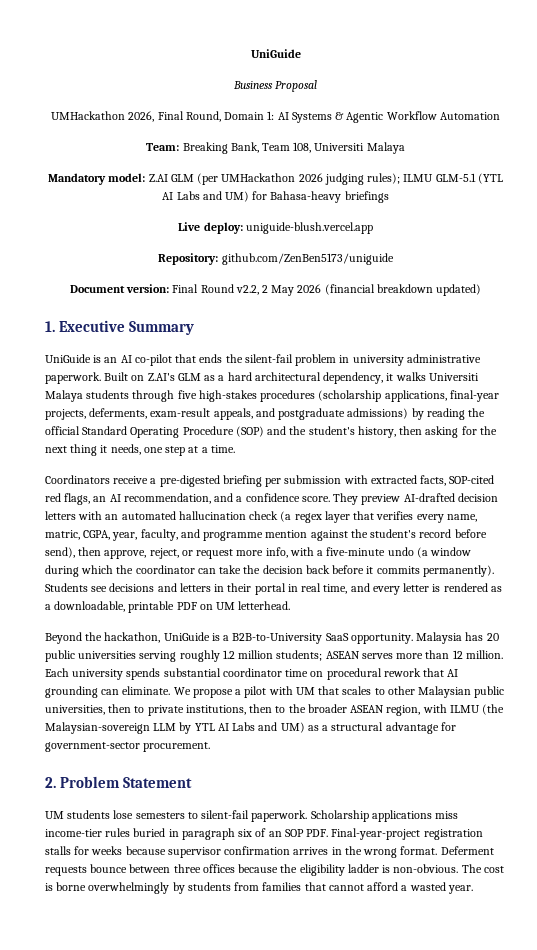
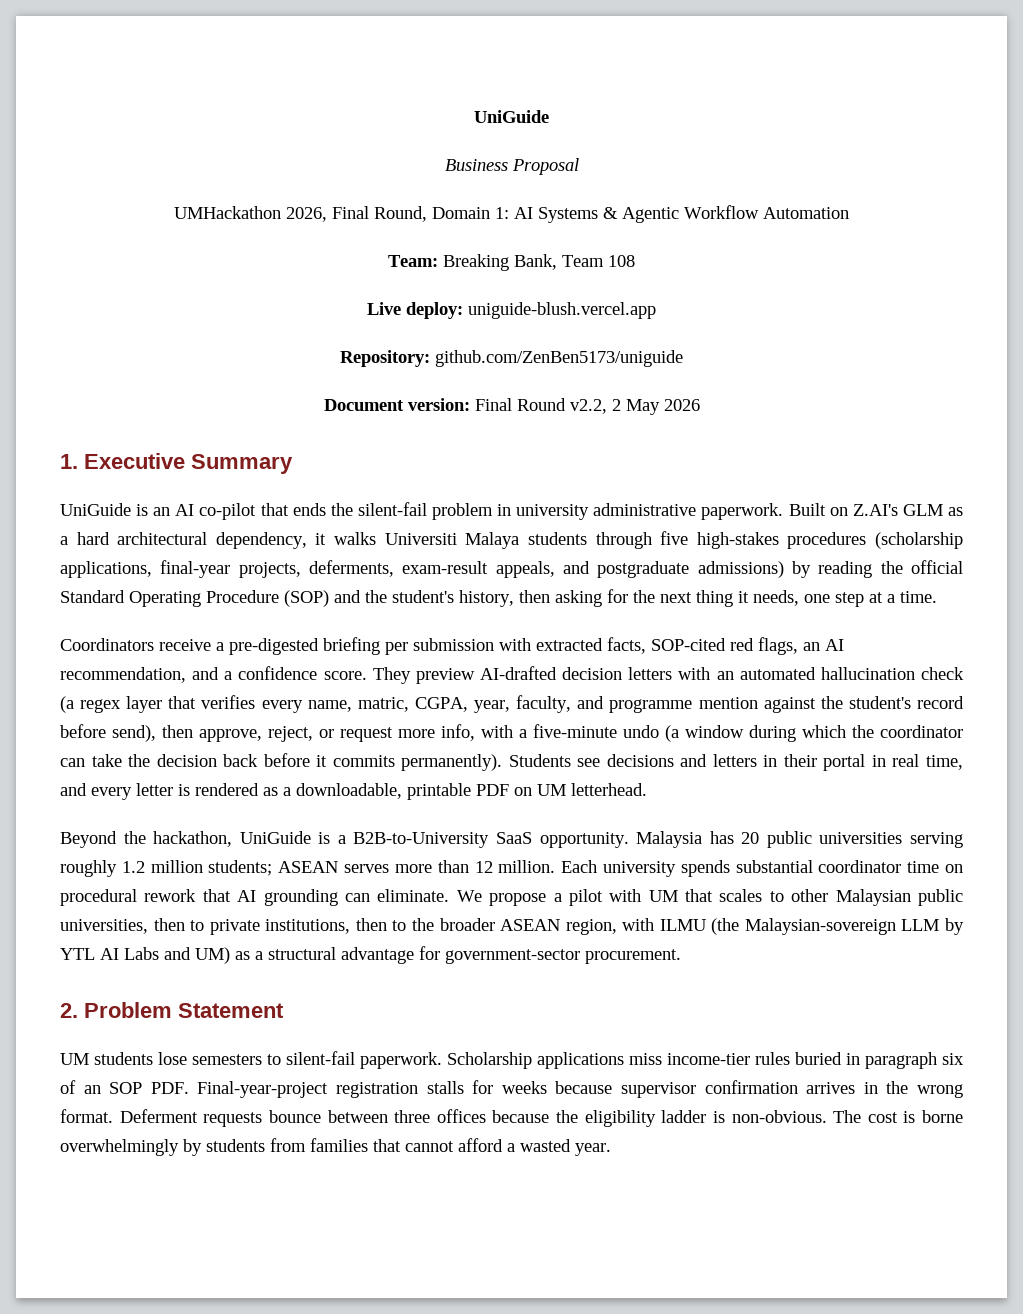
- Team: Breaking Bank, Team 108, Universiti Malaya
- Mandatory model: Z.AI GLM (per UMHackathon 2026 judging rules); ILMU GLM-5.1 (YTL AI Labs and UM) for Bahasa-heavy briefings
+ Team: Breaking Bank, Team 108
- Document version: Final Round v2.2, 2 May 2026 (financial breakdown updated)
+ Document version: Final Round v2.2, 2 May 2026

